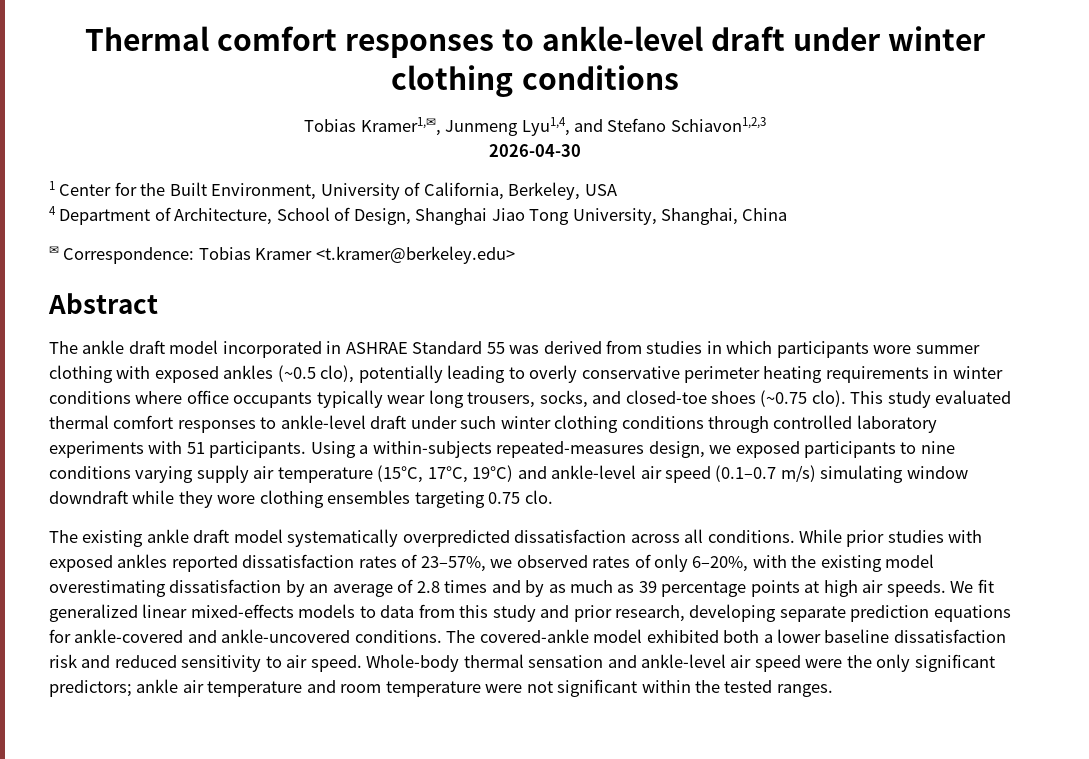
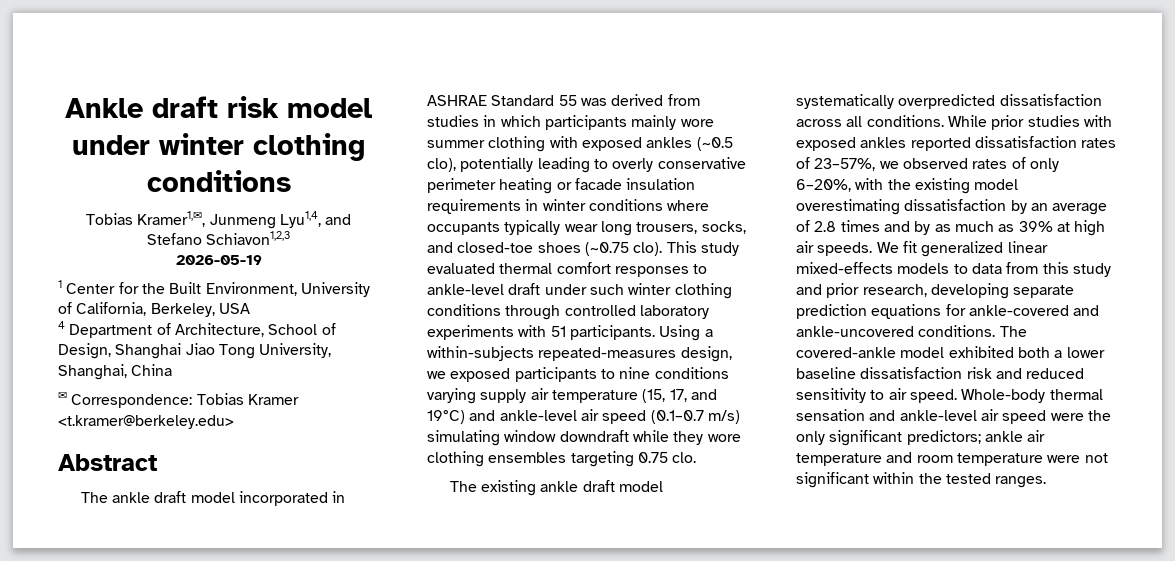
- Thermal comfort responses to ankle-level draft under winter clothing conditions
+ Ankle draft risk model under winter clothing conditions
- 2026-04-30
+ 2026-05-19
- The ankle draft model incorporated in ASHRAE Standard 55 was derived from studies in which participants wore summer clothing with exposed ankles (~0.5 clo), potentially leading to overly conservative perimeter heating requirements in winter conditions where office occupants typically wear long trousers, socks, and closed-toe shoes (~0.75 clo).
+ The ankle draft model incorporated in ASHRAE Standard 55 was derived from studies in which participants mainly wore summer clothing with exposed ankles (~0.5 clo), potentially leading to overly conservative perimeter heating or facade insulation requirements in winter conditions where occupants typically wear long trousers, socks, and closed-toe shoes (~0.75 clo).
- Using a within-subjects repeated-measures design, we exposed participants to nine conditions varying supply air temperature (15°C, 17°C, 19°C) and ankle-level air speed (0.1–0.7 m/s) simulating window downdraft while they wore clothing ensembles targeting 0.75 clo.
+ Using a within-subjects repeated-measures design, we exposed participants to nine conditions varying supply air temperature (15, 17, and 19°C) and ankle-level air speed (0.1–0.7 m/s) simulating window downdraft while they wore clothing ensembles targeting 0.75 clo.
- While prior studies with exposed ankles reported dissatisfaction rates of 23–57%, we observed rates of only 6–20%, with the existing model overestimating dissatisfaction by an average of 2.8 times and by as much as 39 percentage points at high air speeds.
+ While prior studies with exposed ankles reported dissatisfaction rates of 23–57%, we observed rates of only 6–20%, with the existing model overestimating dissatisfaction by an average of 2.8 times and by as much as 39% at high air speeds.

